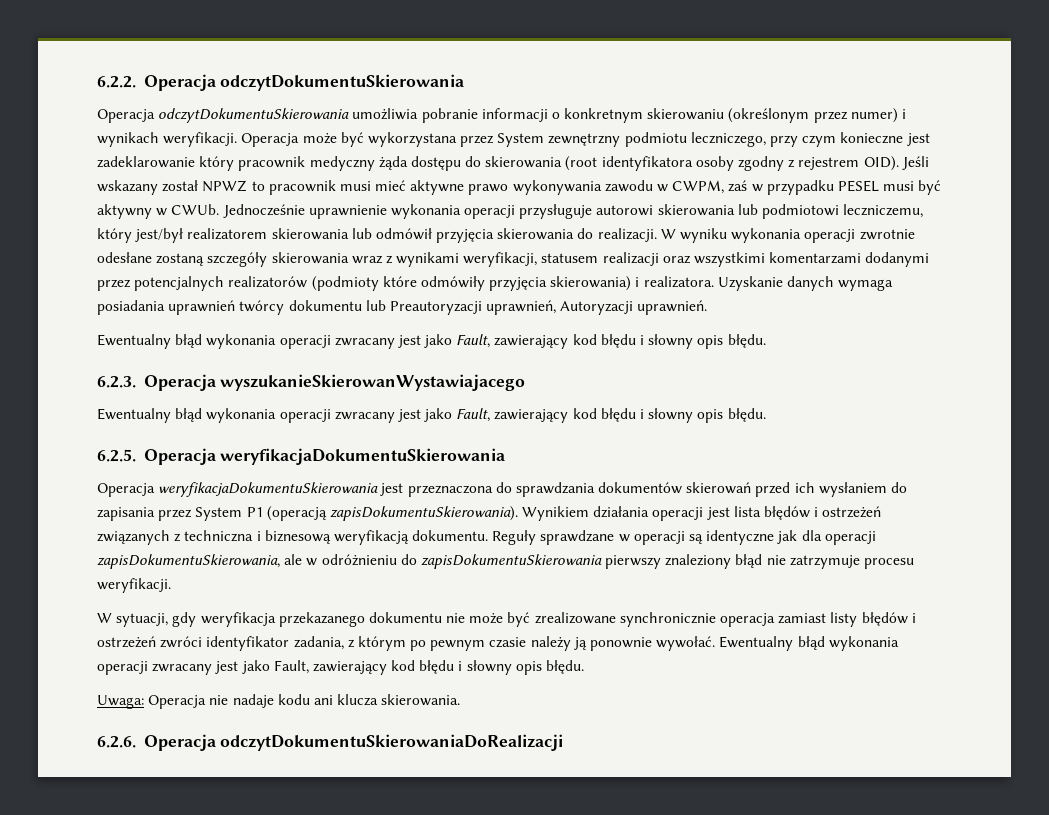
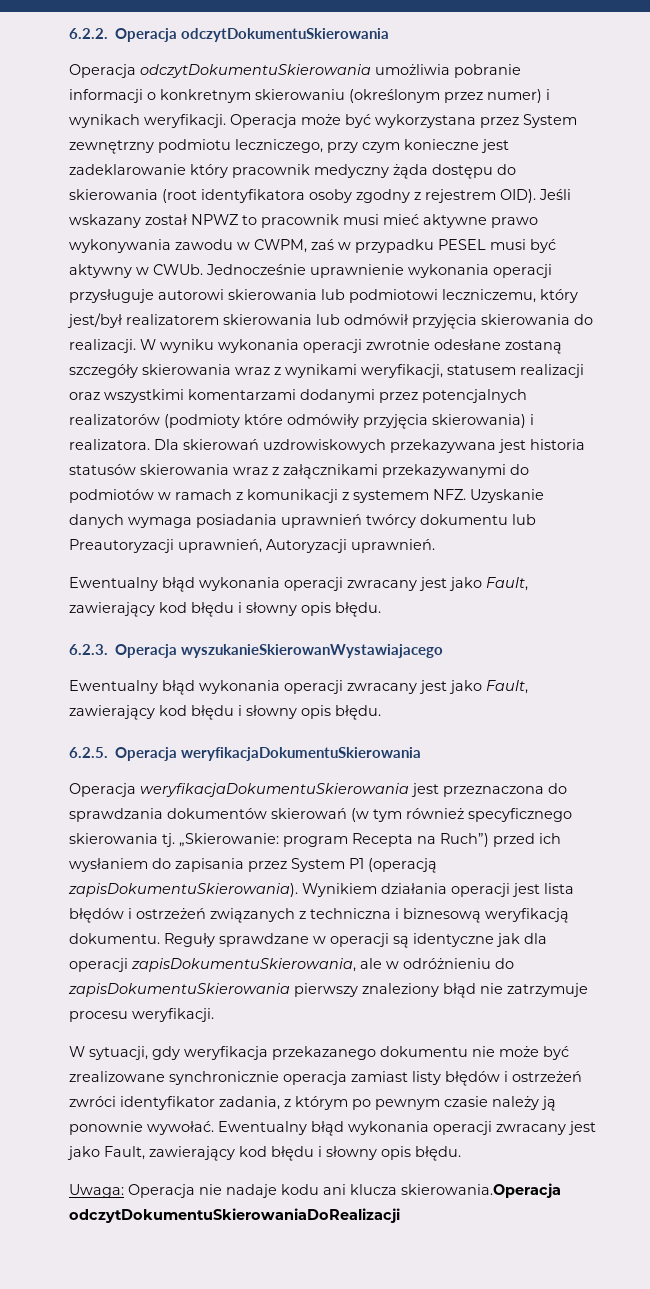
- Uzyskanie danych wymaga posiadania uprawnień twórcy dokumentu lub Preautoryzacji uprawnień, Autoryzacji uprawnień.
+ Dla skierowań uzdrowiskowych przekazywana jest historia statusów skierowania wraz z załącznikami przekazywanymi do podmiotów w ramach z komunikacji z systemem NFZ. Uzyskanie danych wymaga posiadania uprawnień twórcy dokumentu lub Preautoryzacji uprawnień, Autoryzacji uprawnień.
- Operacja weryfikacjaDokumentuSkierowania jest przeznaczona do sprawdzania dokumentów skierowań przed ich wysłaniem do zapisania przez System P1 (operacją zapisDokumentuSkierowania).
+ Operacja weryfikacjaDokumentuSkierowania jest przeznaczona do sprawdzania dokumentów skierowań (w tym również specyficznego skierowania tj. „Skierowanie: program Recepta na Ruch”) przed ich wysłaniem do zapisania przez System P1 (operacją zapisDokumentuSkierowania).
- Uwaga: Operacja nie nadaje kodu ani klucza skierowania.
- 6.2.6. Operacja odczytDokumentuSkierowaniaDoRealizacji
+ Uwaga: Operacja nie nadaje kodu ani klucza skierowania.Operacja odczytDokumentuSkierowaniaDoRealizacji

